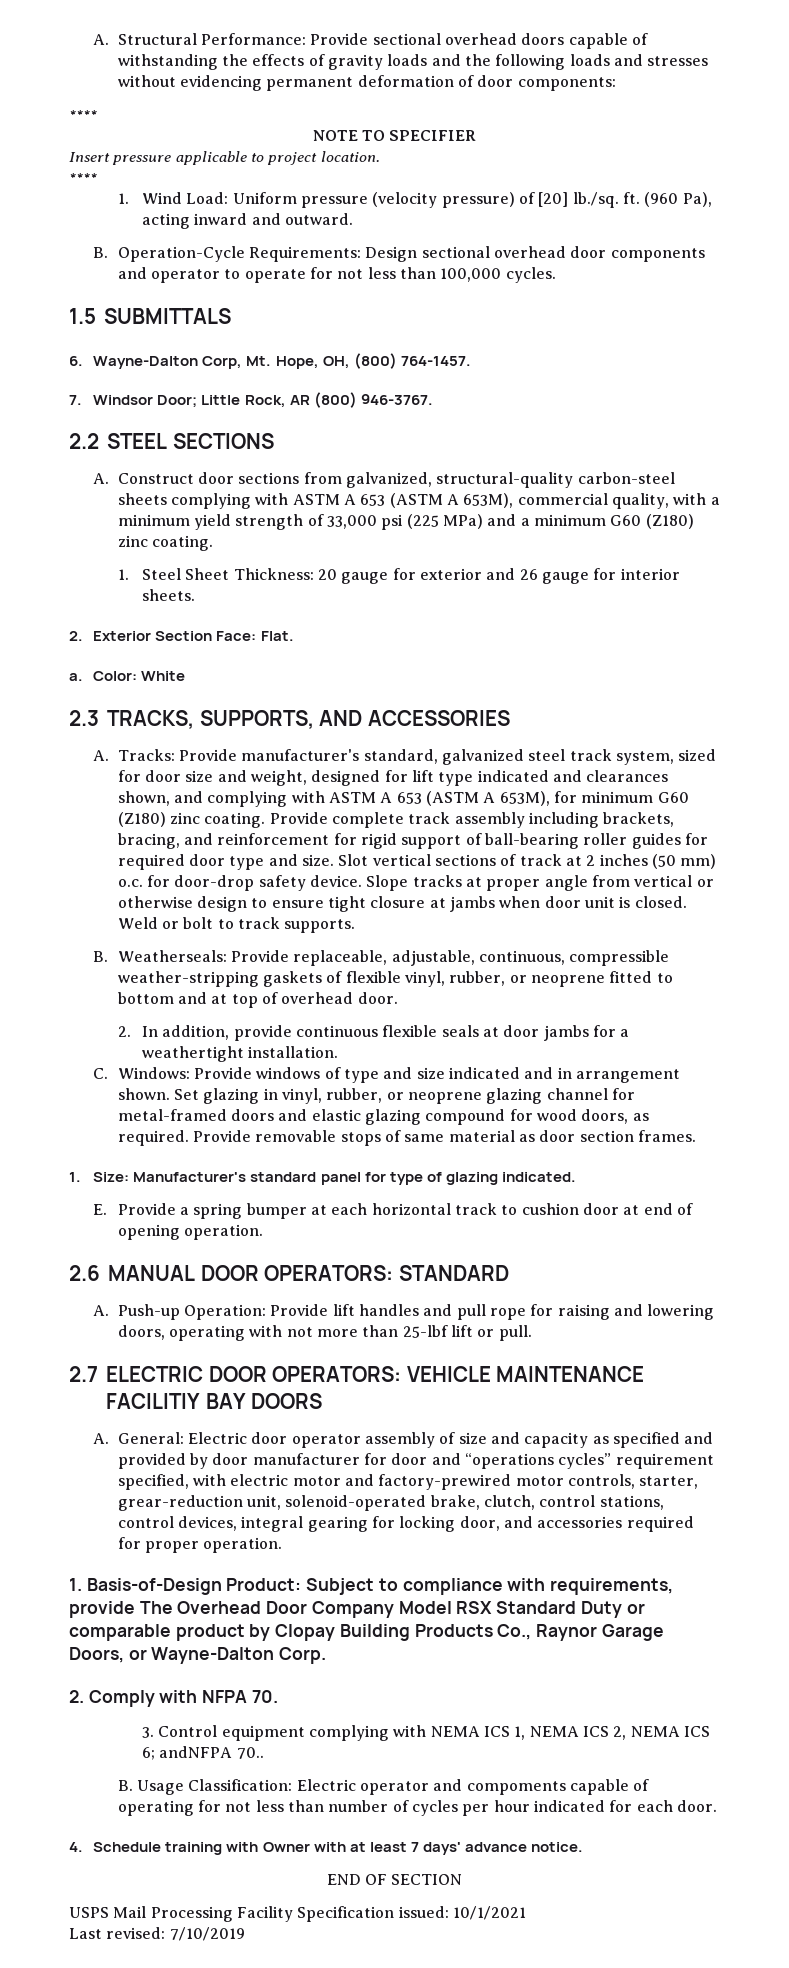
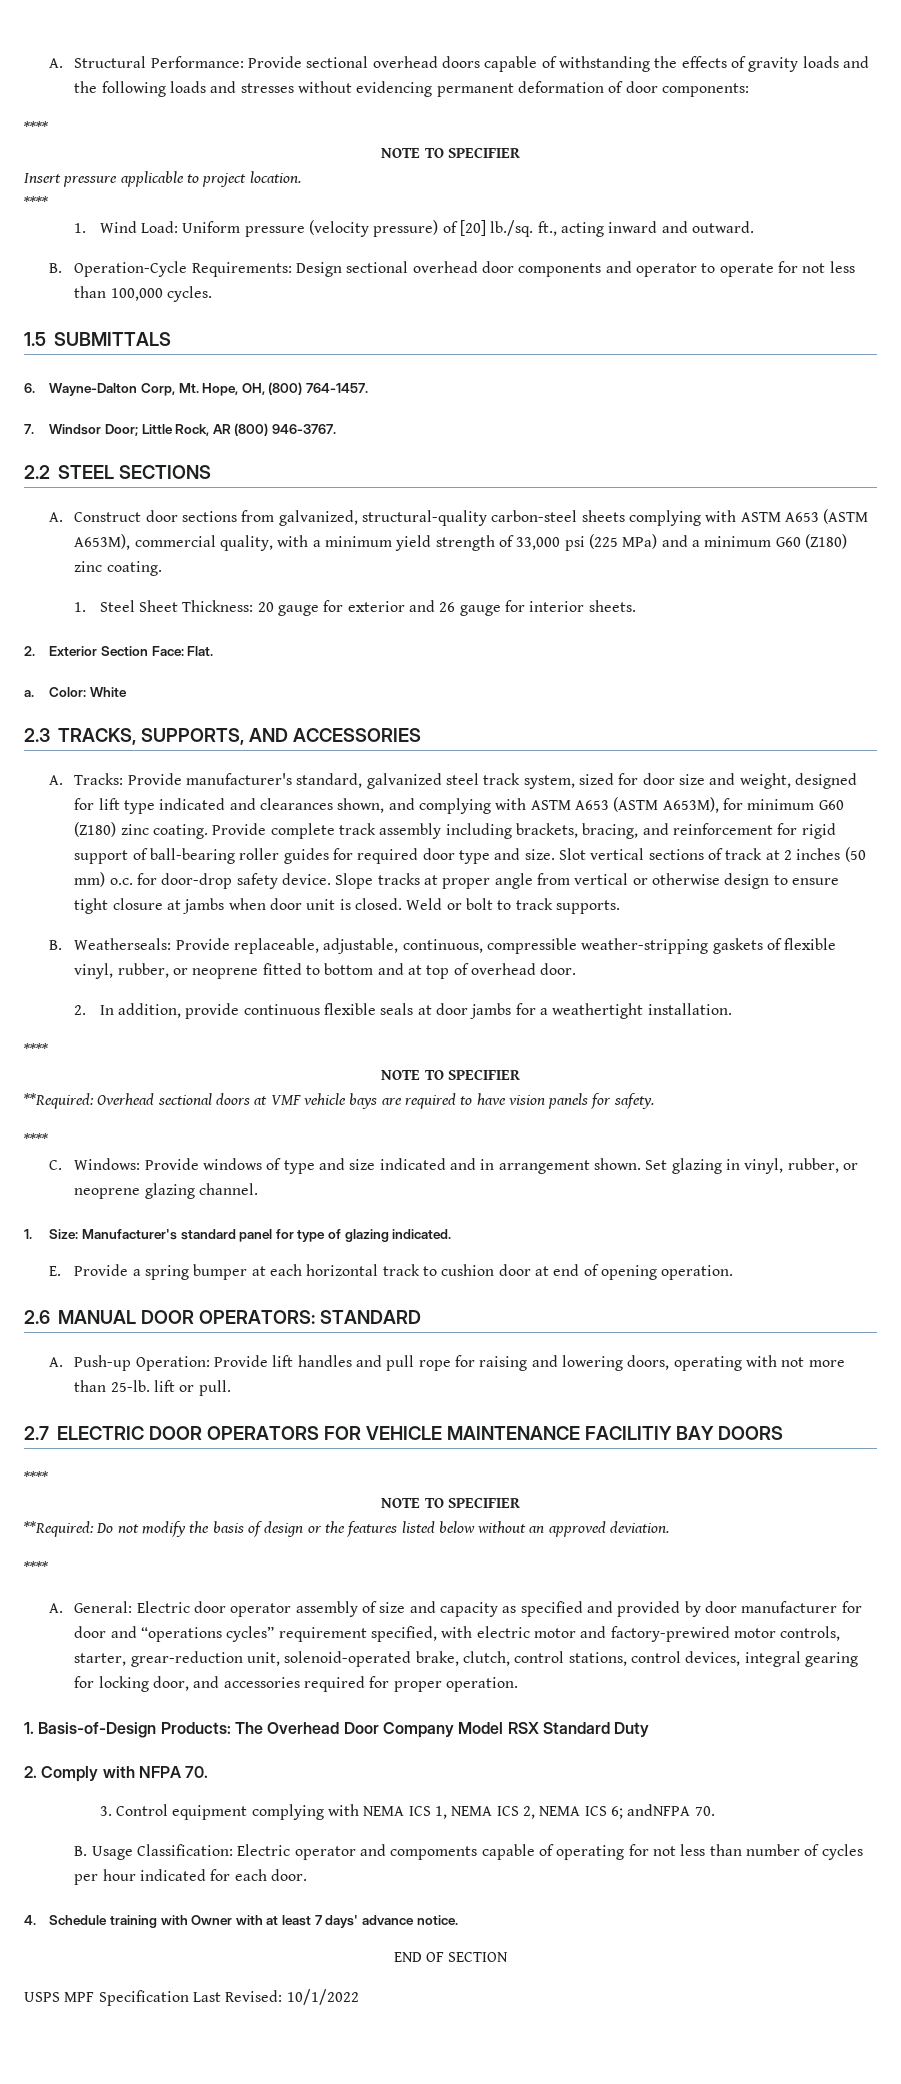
- 1. Wind Load: Uniform pressure (velocity pressure) of [20] lb./sq. ft. (960 Pa), acting inward and outward.
+ 1. Wind Load: Uniform pressure (velocity pressure) of [20] lb./sq. ft., acting inward and outward.
- A. Construct door sections from galvanized, structural-quality carbon-steel sheets complying with ASTM A 653 (ASTM A 653M), commercial quality, with a minimum yield strength of 33,000 psi (225 MPa) and a minimum G60 (Z180) zinc coating.
+ A. Construct door sections from galvanized, structural-quality carbon-steel sheets complying with ASTM A653 (ASTM A653M), commercial quality, with a minimum yield strength of 33,000 psi (225 MPa) and a minimum G60 (Z180) zinc coating.
- A. Tracks: Provide manufacturer's standard, galvanized steel track system, sized for door size and weight, designed for lift type indicated and clearances shown, and complying with ASTM A 653 (ASTM A 653M), for minimum G60 (Z180) zinc coating.
+ A. Tracks: Provide manufacturer's standard, galvanized steel track system, sized for door size and weight, designed for lift type indicated and clearances shown, and complying with ASTM A653 (ASTM A653M), for minimum G60 (Z180) zinc coating.
  2. In addition, provide continuous flexible seals at door jambs for a weathertight installation.
+ ****
+ NOTE TO SPECIFIER
+ **Required: Overhead sectional doors at VMF vehicle bays are required to have vision panels for safety.
+ ****
- Set glazing in vinyl, rubber, or neoprene glazing channel for metal-framed doors and elastic glazing compound for wood doors, as required. Provide removable stops of same material as door section frames.
+ Set glazing in vinyl, rubber, or neoprene glazing channel.
- A. Push-up Operation: Provide lift handles and pull rope for raising and lowering doors, operating with not more than 25-lbf lift or pull.
+ A. Push-up Operation: Provide lift handles and pull rope for raising and lowering doors, operating with not more than 25-lb. lift or pull.
- 2.7 ELECTRIC DOOR OPERATORS: VEHICLE MAINTENANCE FACILITIY BAY DOORS
+ 2.7 ELECTRIC DOOR OPERATORS FOR VEHICLE MAINTENANCE FACILITIY BAY DOORS
+ ****
+ NOTE TO SPECIFIER
+ **Required: Do not modify the basis of design or the features listed below without an approved deviation.
+ ****
- 1. Basis-of-Design Product: Subject to compliance with requirements, provide The Overhead Door Company Model RSX Standard Duty or comparable product by Clopay Building Products Co., Raynor Garage Doors, or Wayne-Dalton Corp.
+ 1. Basis-of-Design Products: The Overhead Door Company Model RSX Standard Duty
- 3. Control equipment complying with NEMA ICS 1, NEMA ICS 2, NEMA ICS 6; andNFPA 70..
+ 3. Control equipment complying with NEMA ICS 1, NEMA ICS 2, NEMA ICS 6; andNFPA 70.
- USPS Mail Processing Facility Specification issued: 10/1/2021
- Last revised: 7/10/2019
+ USPS MPF Specification Last Revised: 10/1/2022

